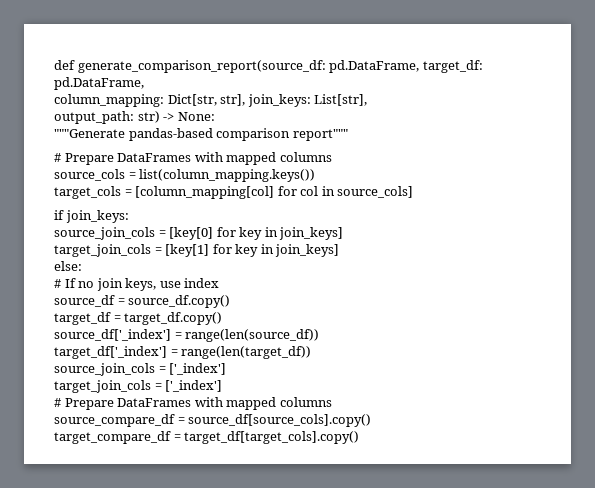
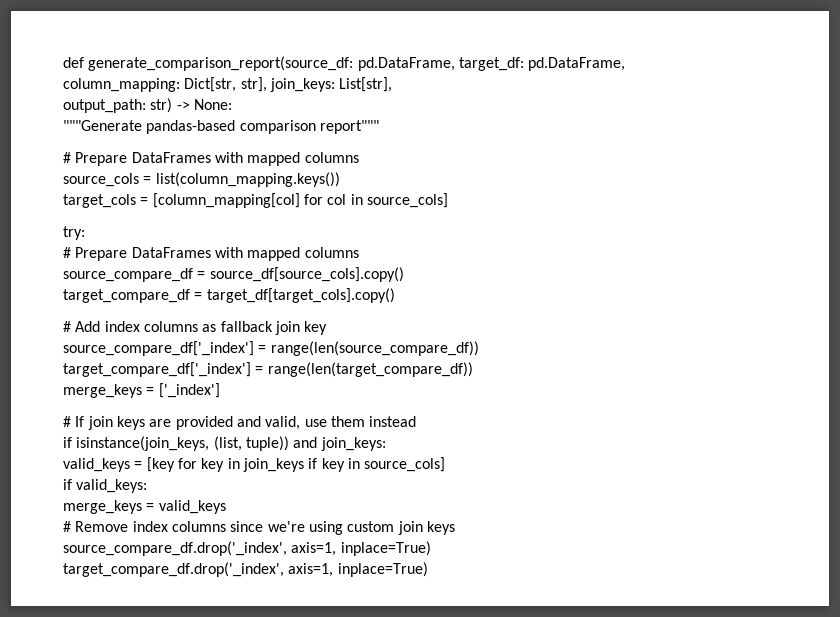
- if join_keys:
- source_join_cols = [key[0] for key in join_keys]
- target_join_cols = [key[1] for key in join_keys]
- else:
- # If no join keys, use index
- source_df = source_df.copy()
- target_df = target_df.copy()
- source_df['_index'] = range(len(source_df))
- target_df['_index'] = range(len(target_df))
- source_join_cols = ['_index']
- target_join_cols = ['_index']
+ try:
+ # Add index columns as fallback join key
+ source_compare_df['_index'] = range(len(source_compare_df))
+ target_compare_df['_index'] = range(len(target_compare_df))
+ merge_keys = ['_index']
+ # If join keys are provided and valid, use them instead
+ if isinstance(join_keys, (list, tuple)) and join_keys:
+ valid_keys = [key for key in join_keys if key in source_cols]
+ if valid_keys:
+ merge_keys = valid_keys
+ # Remove index columns since we're using custom join keys
+ source_compare_df.drop('_index', axis=1, inplace=True)
+ target_compare_df.drop('_index', axis=1, inplace=True)

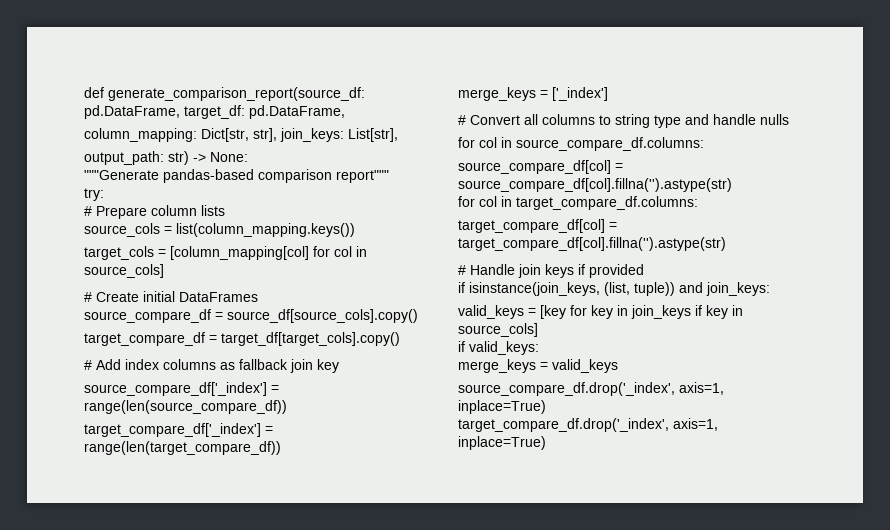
  """Generate pandas-based comparison report"""
- # Prepare DataFrames with mapped columns
+ try:
+ # Prepare column lists
- try:
- # Prepare DataFrames with mapped columns
+ # Create initial DataFrames
- # If join keys are provided and valid, use them instead
+ # Convert all columns to string type and handle nulls
+ for col in source_compare_df.columns:
+ source_compare_df[col] = source_compare_df[col].fillna('').astype(str)
+ for col in target_compare_df.columns:
+ target_compare_df[col] = target_compare_df[col].fillna('').astype(str)
+ # Handle join keys if provided
- # Remove index columns since we're using custom join keys

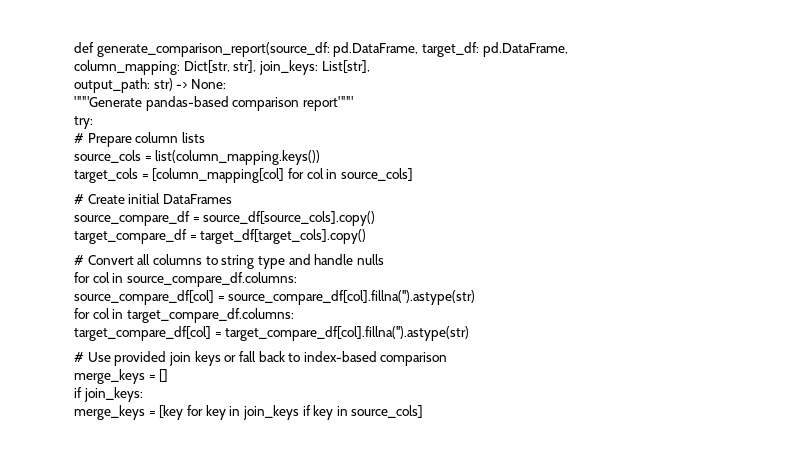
- # Add index columns as fallback join key
- source_compare_df['_index'] = range(len(source_compare_df))
- target_compare_df['_index'] = range(len(target_compare_df))
- merge_keys = ['_index']
- # Handle join keys if provided
- if isinstance(join_keys, (list, tuple)) and join_keys:
+ # Use provided join keys or fall back to index-based comparison
+ merge_keys = []
+ if join_keys:
- valid_keys = [key for key in join_keys if key in source_cols]
+ merge_keys = [key for key in join_keys if key in source_cols]
- if valid_keys:
- merge_keys = valid_keys
- source_compare_df.drop('_index', axis=1, inplace=True)
- target_compare_df.drop('_index', axis=1, inplace=True)

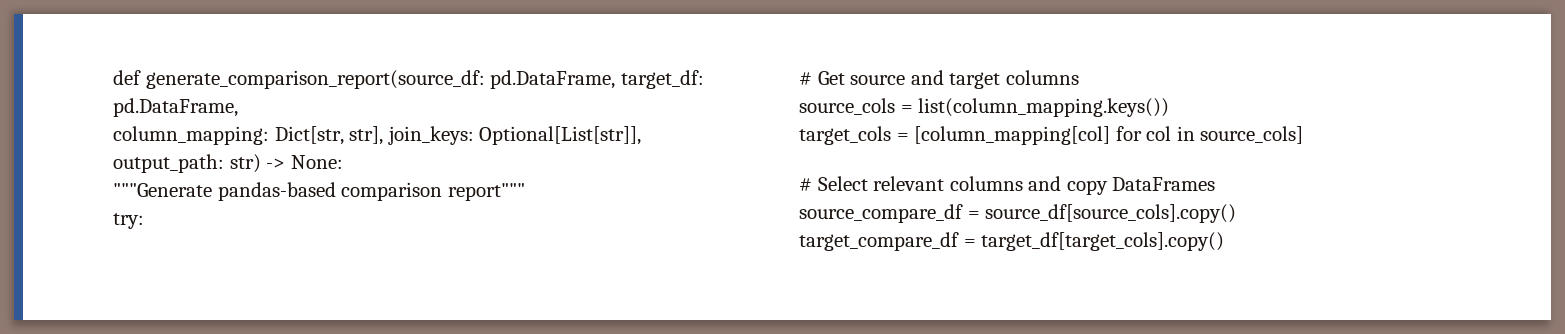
- column_mapping: Dict[str, str], join_keys: List[str],
+ column_mapping: Dict[str, str], join_keys: Optional[List[str]],
- # Prepare column lists
+ # Get source and target columns
- # Create initial DataFrames
+ # Select relevant columns and copy DataFrames
- # Convert all columns to string type and handle nulls
- for col in source_compare_df.columns:
- source_compare_df[col] = source_compare_df[col].fillna('').astype(str)
- for col in target_compare_df.columns:
- target_compare_df[col] = target_compare_df[col].fillna('').astype(str)
- # Use provided join keys or fall back to index-based comparison
- merge_keys = []
- if join_keys:
- merge_keys = [key for key in join_keys if key in source_cols]

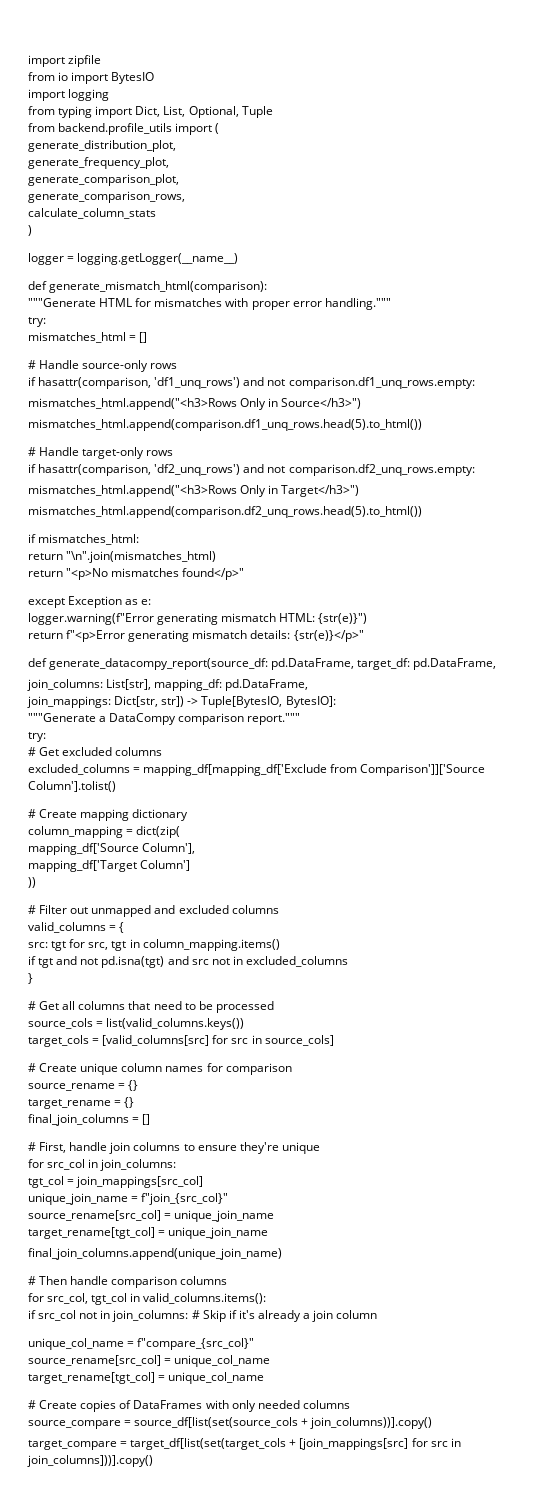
- def generate_comparison_report(source_df: pd.DataFrame, target_df: pd.DataFrame,
- column_mapping: Dict[str, str], join_keys: Optional[List[str]],
- output_path: str) -> None:
- """Generate pandas-based comparison report"""
+ import zipfile
+ from io import BytesIO
+ import logging
+ from typing import Dict, List, Optional, Tuple
+ from backend.profile_utils import (
+ generate_distribution_plot,
+ generate_frequency_plot,
+ generate_comparison_plot,
+ generate_comparison_rows,
+ calculate_column_stats
+ )
+ logger = logging.getLogger(__name__)
+ def generate_mismatch_html(comparison):
+ """Generate HTML for mismatches with proper error handling."""
  try:
- # Get source and target columns
+ mismatches_html = []
+ # Handle source-only rows
+ if hasattr(comparison, 'df1_unq_rows') and not comparison.df1_unq_rows.empty:
+ mismatches_html.append("<h3>Rows Only in Source</h3>")
+ mismatches_html.append(comparison.df1_unq_rows.head(5).to_html())
+ # Handle target-only rows
+ if hasattr(comparison, 'df2_unq_rows') and not comparison.df2_unq_rows.empty:
+ mismatches_html.append("<h3>Rows Only in Target</h3>")
+ mismatches_html.append(comparison.df2_unq_rows.head(5).to_html())
+ if mismatches_html:
+ return "\n".join(mismatches_html)
+ return "<p>No mismatches found</p>"
+ except Exception as e:
+ logger.warning(f"Error generating mismatch HTML: {str(e)}")
+ return f"<p>Error generating mismatch details: {str(e)}</p>"
+ def generate_datacompy_report(source_df: pd.DataFrame, target_df: pd.DataFrame,
+ join_columns: List[str], mapping_df: pd.DataFrame,
+ join_mappings: Dict[str, str]) -> Tuple[BytesIO, BytesIO]:
+ """Generate a DataCompy comparison report."""
+ try:
+ # Get excluded columns
+ excluded_columns = mapping_df[mapping_df['Exclude from Comparison']]['Source Column'].tolist()
+ # Create mapping dictionary
+ column_mapping = dict(zip(
+ mapping_df['Source Column'],
+ mapping_df['Target Column']
+ ))
+ # Filter out unmapped and excluded columns
+ valid_columns = {
+ src: tgt for src, tgt in column_mapping.items()
+ if tgt and not pd.isna(tgt) and src not in excluded_columns
+ }
+ # Get all columns that need to be processed
- source_cols = list(column_mapping.keys())
+ source_cols = list(valid_columns.keys())
- target_cols = [column_mapping[col] for col in source_cols]
+ target_cols = [valid_columns[src] for src in source_cols]
- # Select relevant columns and copy DataFrames
- source_compare_df = source_df[source_cols].copy()
- target_compare_df = target_df[target_cols].copy()
+ # Create unique column names for comparison
+ source_rename = {}
+ target_rename = {}
+ final_join_columns = []
+ # First, handle join columns to ensure they're unique
+ for src_col in join_columns:
+ tgt_col = join_mappings[src_col]
+ unique_join_name = f"join_{src_col}"
+ source_rename[src_col] = unique_join_name
+ target_rename[tgt_col] = unique_join_name
+ final_join_columns.append(unique_join_name)
+ # Then handle comparison columns
+ for src_col, tgt_col in valid_columns.items():
+ if src_col not in join_columns: # Skip if it's already a join column
+ unique_col_name = f"compare_{src_col}"
+ source_rename[src_col] = unique_col_name
+ target_rename[tgt_col] = unique_col_name
+ # Create copies of DataFrames with only needed columns
+ source_compare = source_df[list(set(source_cols + join_columns))].copy()
+ target_compare = target_df[list(set(target_cols + [join_mappings[src] for src in join_columns]))].copy()

